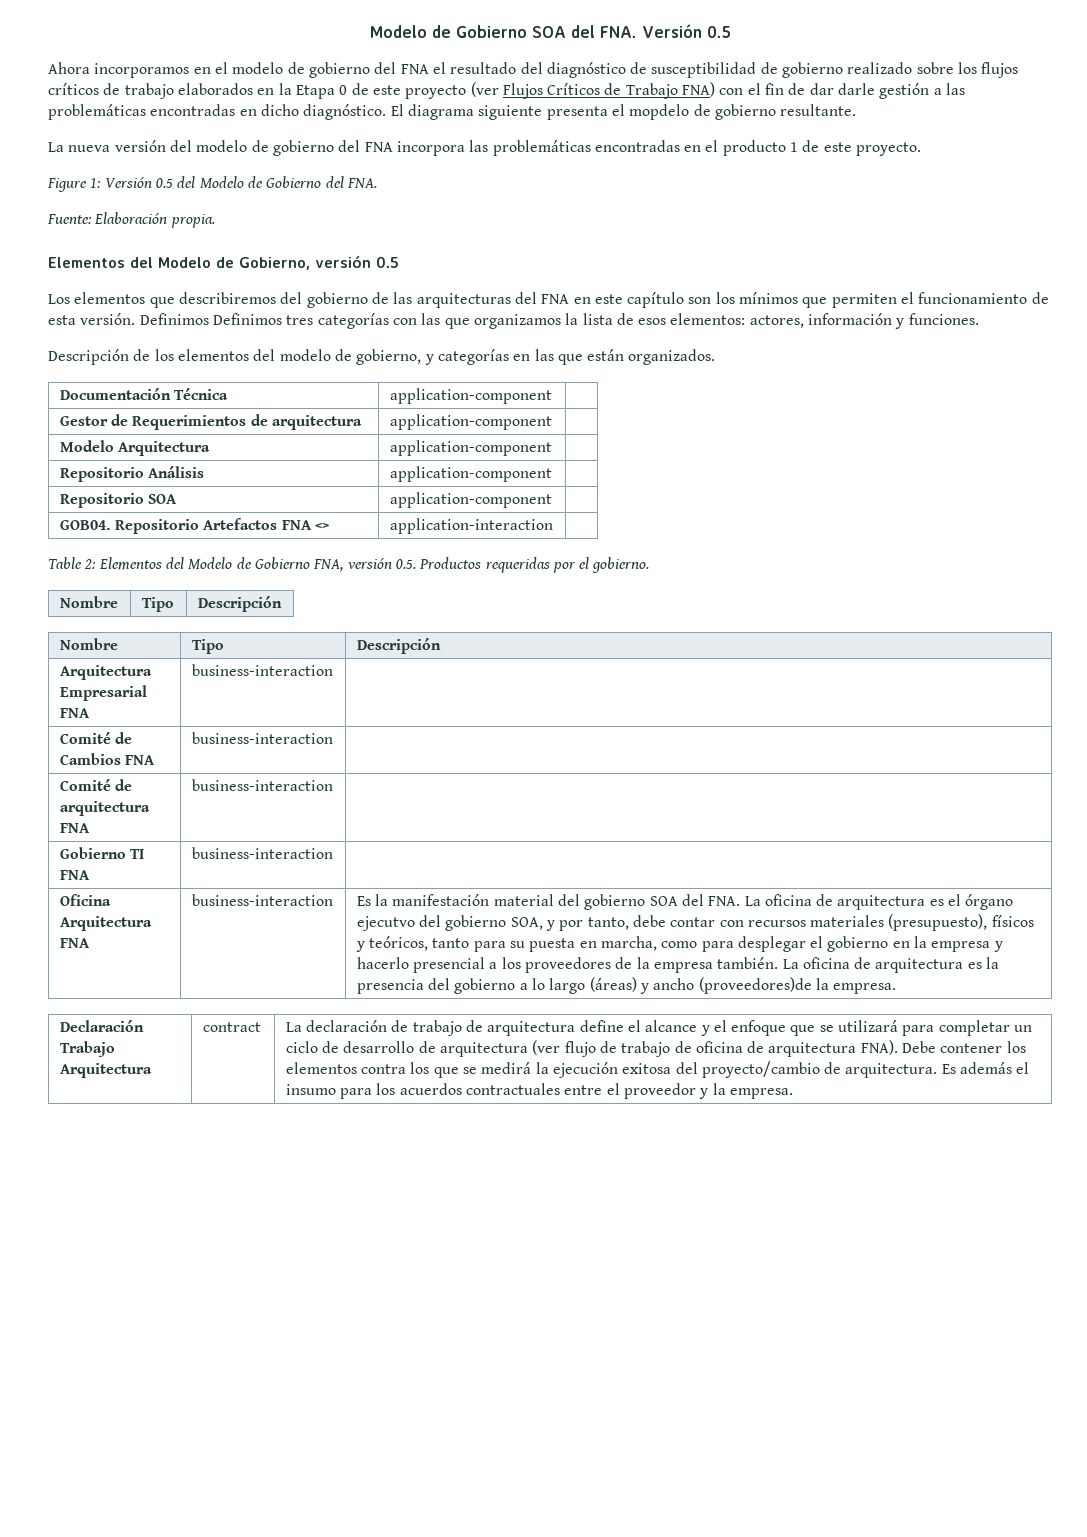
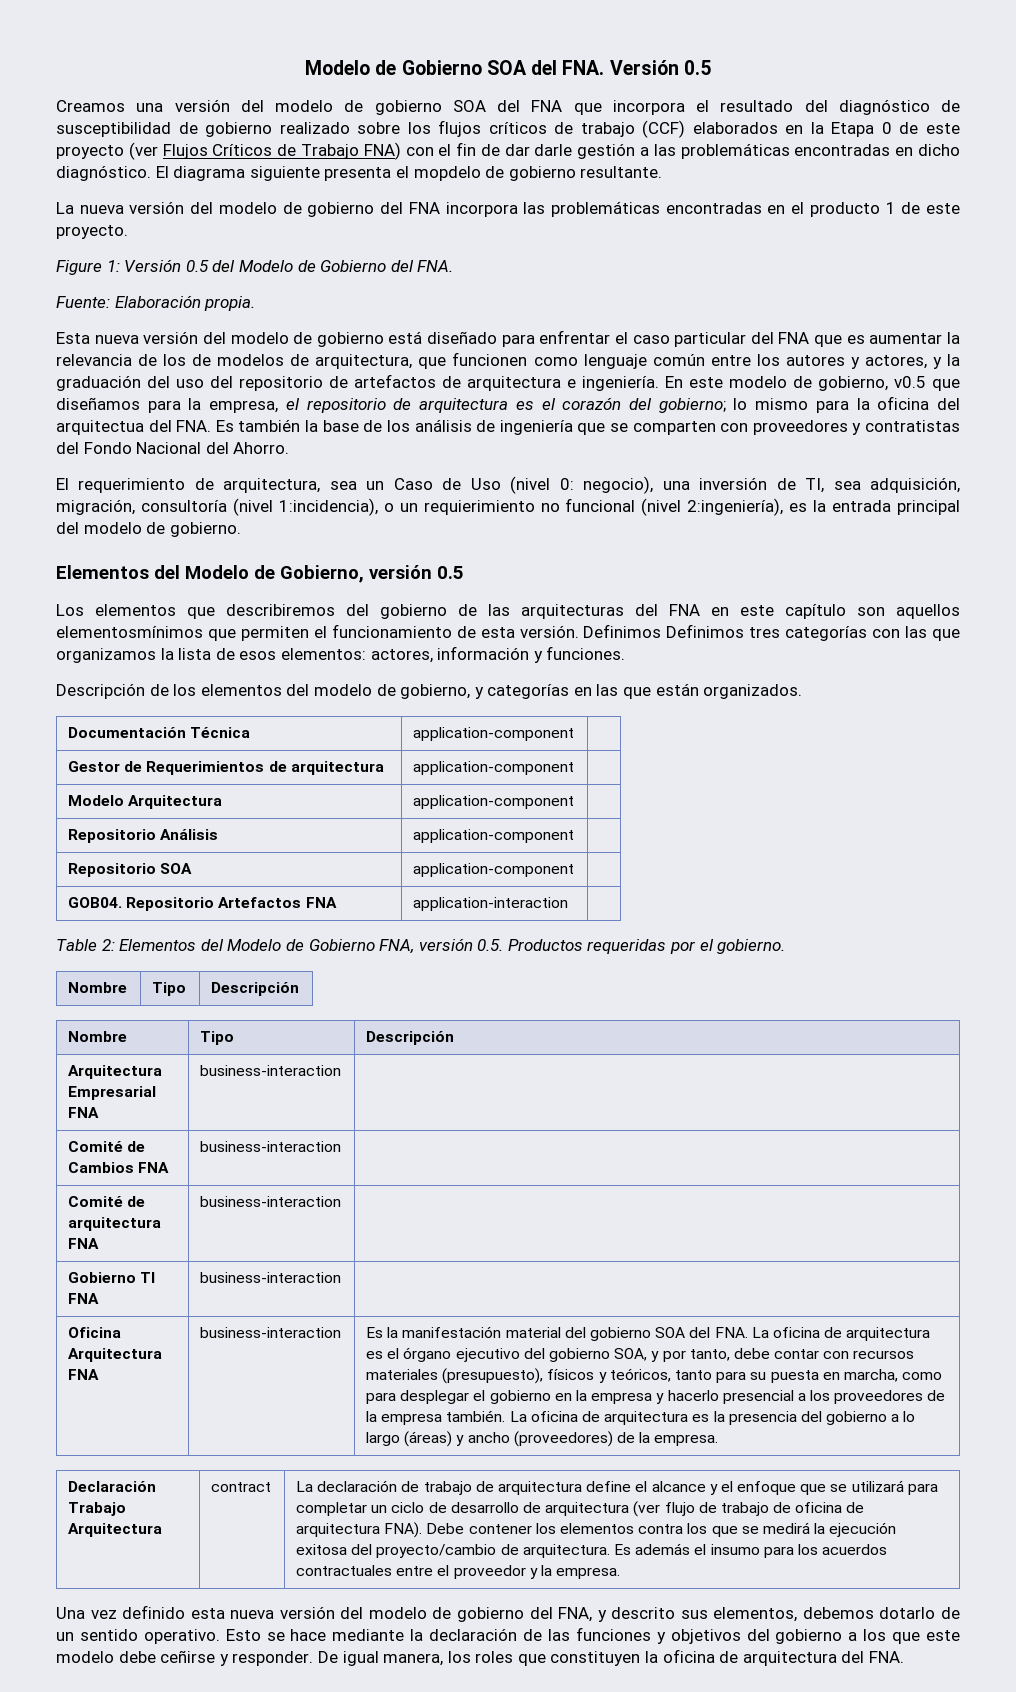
- Ahora incorporamos en el modelo de gobierno del FNA el resultado del diagnóstico de susceptibilidad de gobierno realizado sobre los flujos críticos de trabajo elaborados en la Etapa 0 de este proyecto (ver Flujos Críticos de Trabajo FNA) con el fin de dar darle gestión a las problemáticas encontradas en dicho diagnóstico.
+ Creamos una versión del modelo de gobierno SOA del FNA que incorpora el resultado del diagnóstico de susceptibilidad de gobierno realizado sobre los flujos críticos de trabajo (CCF) elaborados en la Etapa 0 de este proyecto (ver Flujos Críticos de Trabajo FNA) con el fin de dar darle gestión a las problemáticas encontradas en dicho diagnóstico.
+ Esta nueva versión del modelo de gobierno está diseñado para enfrentar el caso particular del FNA que es aumentar la relevancia de los de modelos de arquitectura, que funcionen como lenguaje común entre los autores y actores, y la graduación del uso del repositorio de artefactos de arquitectura e ingeniería. En este modelo de gobierno, v0.5 que diseñamos para la empresa, el repositorio de arquitectura es el corazón del gobierno; lo mismo para la oficina del arquitectua del FNA. Es también la base de los análisis de ingeniería que se comparten con proveedores y contratistas del Fondo Nacional del Ahorro.
+ El requerimiento de arquitectura, sea un Caso de Uso (nivel 0: negocio), una inversión de TI, sea adquisición, migración, consultoría (nivel 1:incidencia), o un requierimiento no funcional (nivel 2:ingeniería), es la entrada principal del modelo de gobierno.
- Los elementos que describiremos del gobierno de las arquitecturas del FNA en este capítulo son los mínimos que permiten el funcionamiento de esta versión.
+ Los elementos que describiremos del gobierno de las arquitecturas del FNA en este capítulo son aquellos elementosmínimos que permiten el funcionamiento de esta versión.
- GOB04. Repositorio Artefactos FNA <> | application-interaction |
+ GOB04. Repositorio Artefactos FNA | application-interaction |
- Es la manifestación material del gobierno SOA del FNA. La oficina de arquitectura es el órgano ejecutvo del gobierno SOA, y por tanto, debe contar con recursos materiales (presupuesto), físicos y teóricos, tanto para su puesta en marcha, como para desplegar el gobierno en la empresa y hacerlo presencial a los proveedores de la empresa también.
+ Es la manifestación material del gobierno SOA del FNA. La oficina de arquitectura es el órgano ejecutivo del gobierno SOA, y por tanto, debe contar con recursos materiales (presupuesto), físicos y teóricos, tanto para su puesta en marcha, como para desplegar el gobierno en la empresa y hacerlo presencial a los proveedores de la empresa también.
- La oficina de arquitectura es la presencia del gobierno a lo largo (áreas) y ancho (proveedores)de la empresa.
+ La oficina de arquitectura es la presencia del gobierno a lo largo (áreas) y ancho (proveedores) de la empresa.
+ Una vez definido esta nueva versión del modelo de gobierno del FNA, y descrito sus elementos, debemos dotarlo de un sentido operativo. Esto se hace mediante la declaración de las funciones y objetivos del gobierno a los que este modelo debe ceñirse y responder. De igual manera, los roles que constituyen la oficina de arquitectura del FNA.

